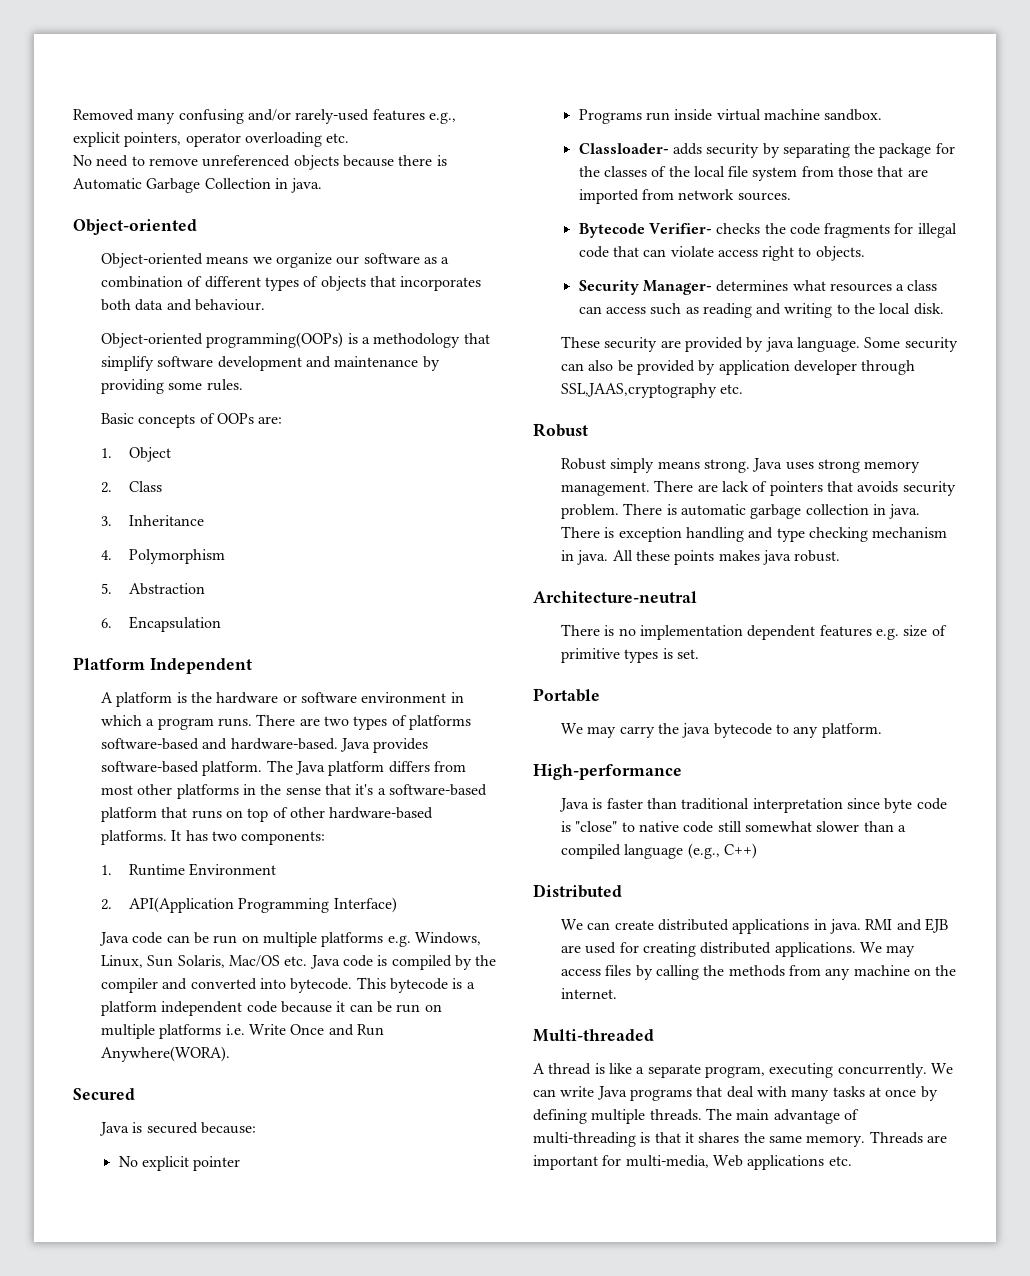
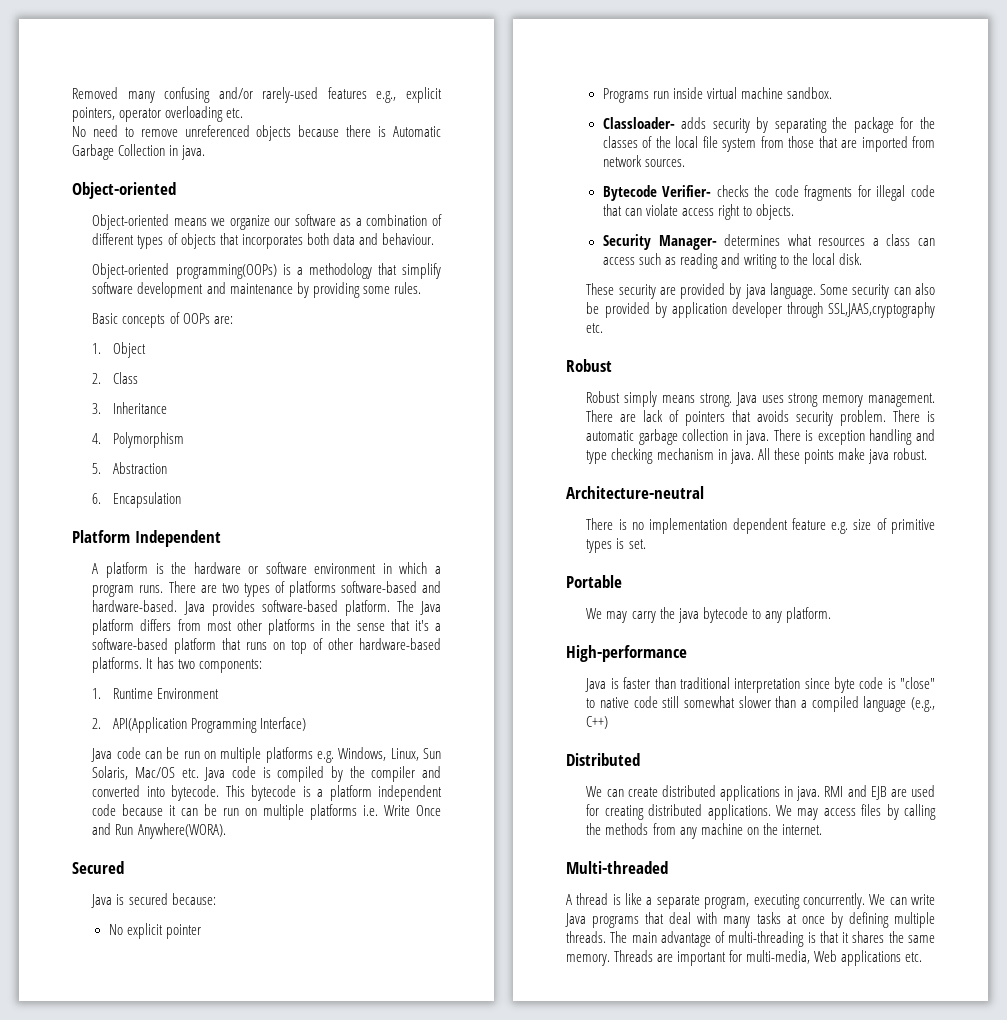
- All these points makes java robust.
+ All these points make java robust.
- There is no implementation dependent features e.g. size of primitive types is set.
+ There is no implementation dependent feature e.g. size of primitive types is set.

